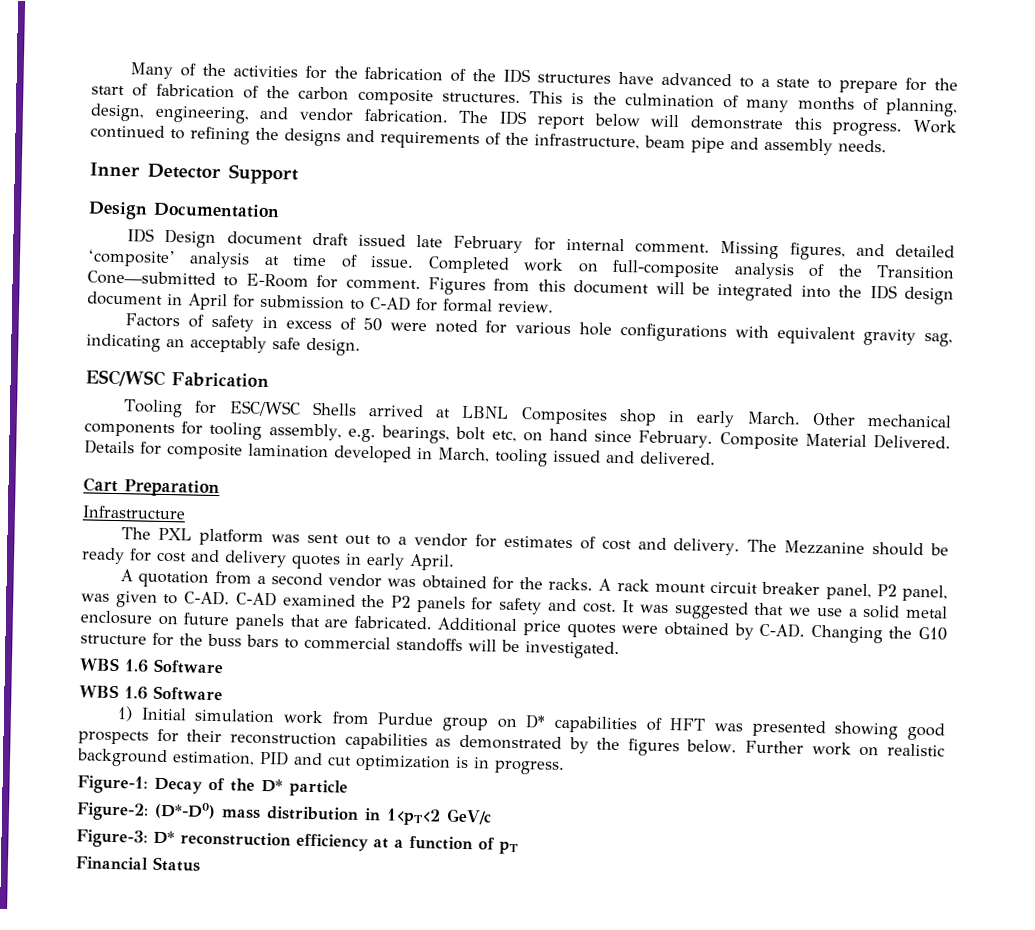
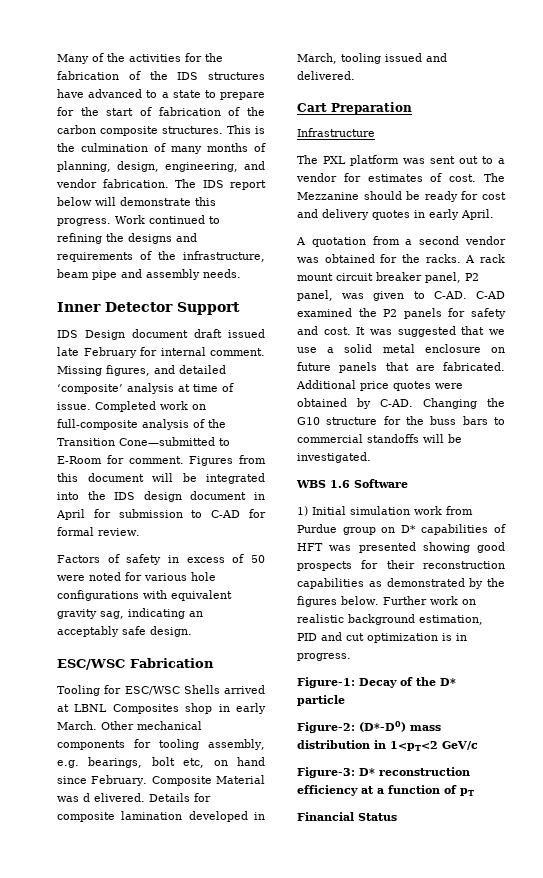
- Design Documentation
- Composite Material Delivered.
+ Composite Material was d elivered.
- The PXL platform was sent out to a vendor for estimates of cost and delivery.
+ The PXL platform was sent out to a vendor for estimates of cost.
  Changing the G10 structure for the buss bars to commercial standoffs will be investigated.
- WBS 1.6 Software

